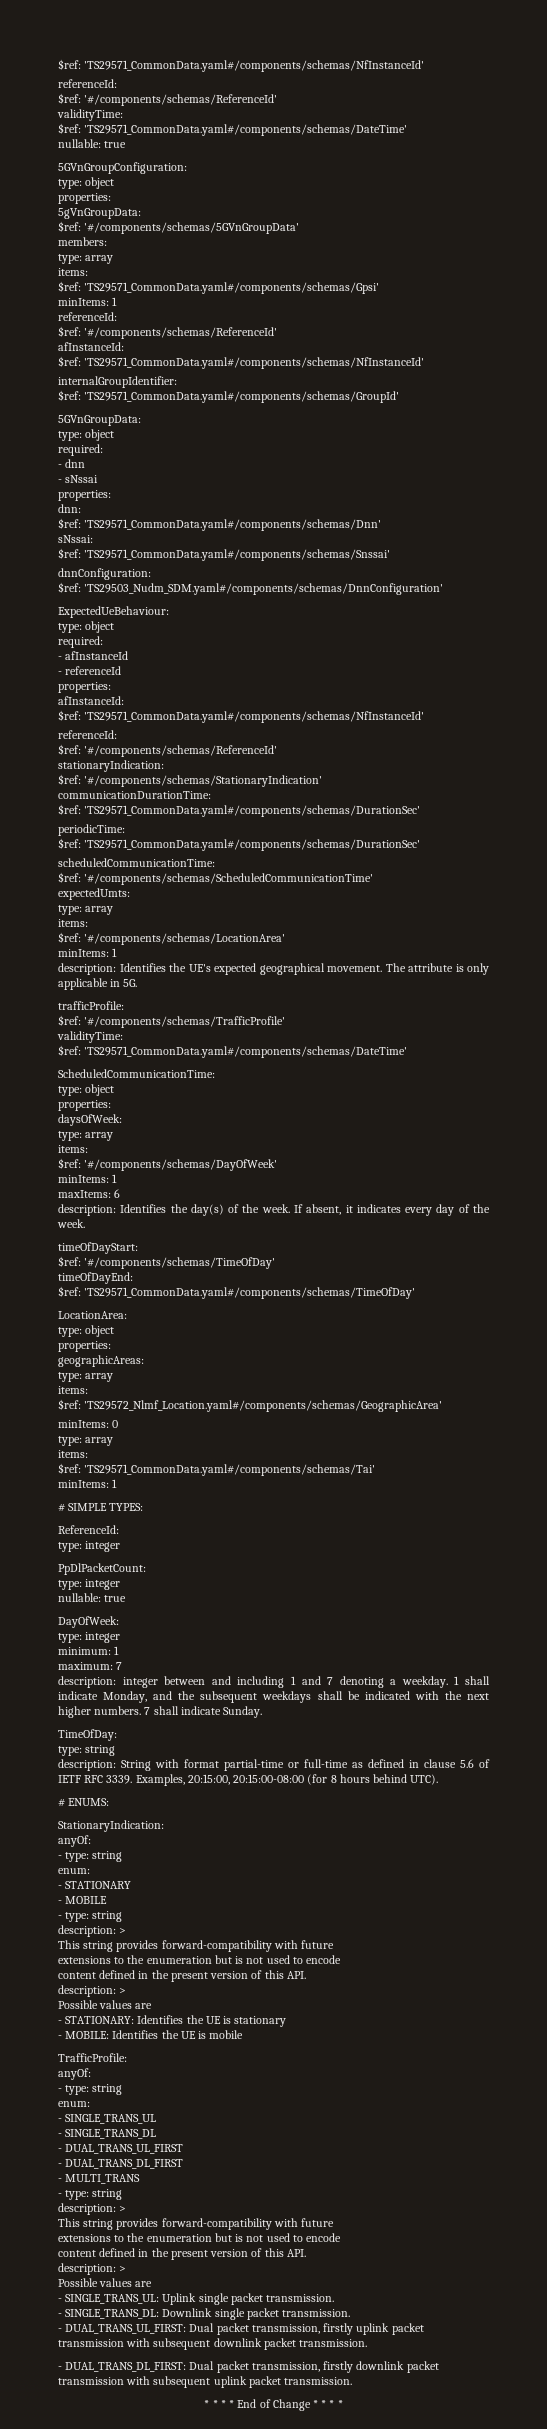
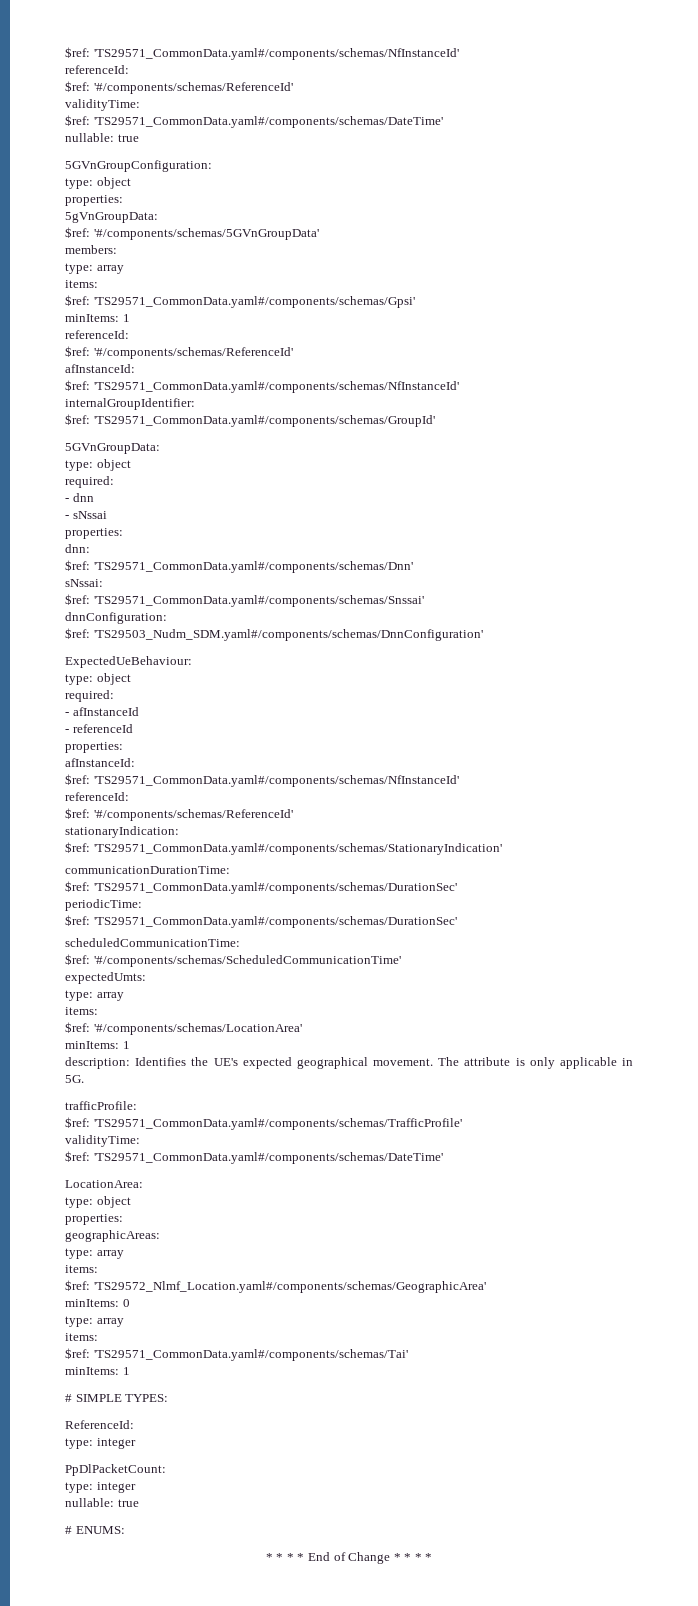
- $ref: '#/components/schemas/StationaryIndication'
+ $ref: 'TS29571_CommonData.yaml#/components/schemas/StationaryIndication'
- $ref: '#/components/schemas/TrafficProfile'
+ $ref: 'TS29571_CommonData.yaml#/components/schemas/TrafficProfile'
  validityTime:
  $ref: 'TS29571_CommonData.yaml#/components/schemas/DateTime'
- ScheduledCommunicationTime:
- type: object
- properties:
- daysOfWeek:
- type: array
- items:
- $ref: '#/components/schemas/DayOfWeek'
- minItems: 1
- maxItems: 6
- description: Identifies the day(s) of the week. If absent, it indicates every day of the week.
- timeOfDayStart:
- $ref: '#/components/schemas/TimeOfDay'
- timeOfDayEnd:
- $ref: 'TS29571_CommonData.yaml#/components/schemas/TimeOfDay'
- DayOfWeek:
- type: integer
- minimum: 1
- maximum: 7
- description: integer between and including 1 and 7 denoting a weekday. 1 shall indicate Monday, and the subsequent weekdays shall be indicated with the next higher numbers. 7 shall indicate Sunday.
- TimeOfDay:
- type: string
- description: String with format partial-time or full-time as defined in clause 5.6 of IETF RFC 3339. Examples, 20:15:00, 20:15:00-08:00 (for 8 hours behind UTC).
  # ENUMS:
- StationaryIndication:
- anyOf:
- - type: string
- enum:
- - STATIONARY
- - MOBILE
- - type: string
- description: >
- This string provides forward-compatibility with future
- extensions to the enumeration but is not used to encode
- content defined in the present version of this API.
- description: >
- Possible values are
- - STATIONARY: Identifies the UE is stationary
- - MOBILE: Identifies the UE is mobile
- TrafficProfile:
- anyOf:
- - type: string
- enum:
- - SINGLE_TRANS_UL
- - SINGLE_TRANS_DL
- - DUAL_TRANS_UL_FIRST
- - DUAL_TRANS_DL_FIRST
- - MULTI_TRANS
- - type: string
- description: >
- This string provides forward-compatibility with future
- extensions to the enumeration but is not used to encode
- content defined in the present version of this API.
- description: >
- Possible values are
- - SINGLE_TRANS_UL: Uplink single packet transmission.
- - SINGLE_TRANS_DL: Downlink single packet transmission.
- - DUAL_TRANS_UL_FIRST: Dual packet transmission, firstly uplink packet transmission with subsequent downlink packet transmission.
- - DUAL_TRANS_DL_FIRST: Dual packet transmission, firstly downlink packet transmission with subsequent uplink packet transmission.

